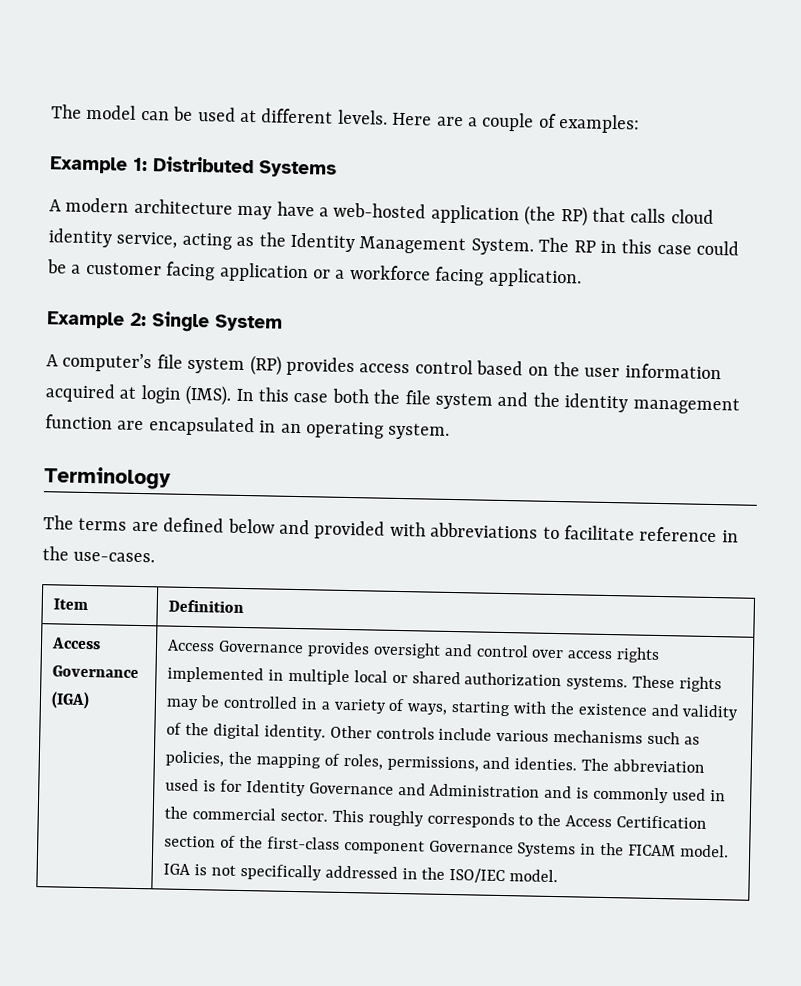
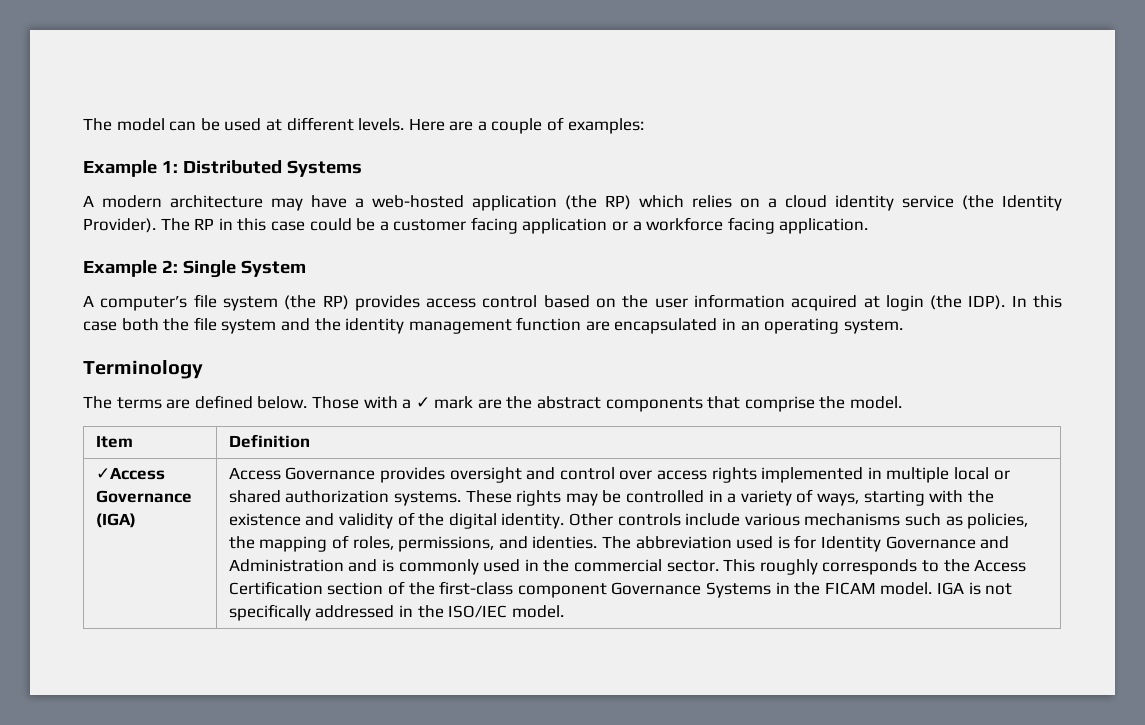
- A modern architecture may have a web-hosted application (the RP) that calls cloud identity service, acting as the Identity Management System.
+ A modern architecture may have a web-hosted application (the RP) which relies on a cloud identity service (the Identity Provider).
- A computer’s file system (RP) provides access control based on the user information acquired at login (IMS).
+ A computer’s file system (the RP) provides access control based on the user information acquired at login (the IDP).
- The terms are defined below and provided with abbreviations to facilitate reference in the use-cases.
+ The terms are defined below. Those with a ✓ mark are the abstract components that comprise the model.
- Access Governance (IGA)
+ ✓Access Governance (IGA)

